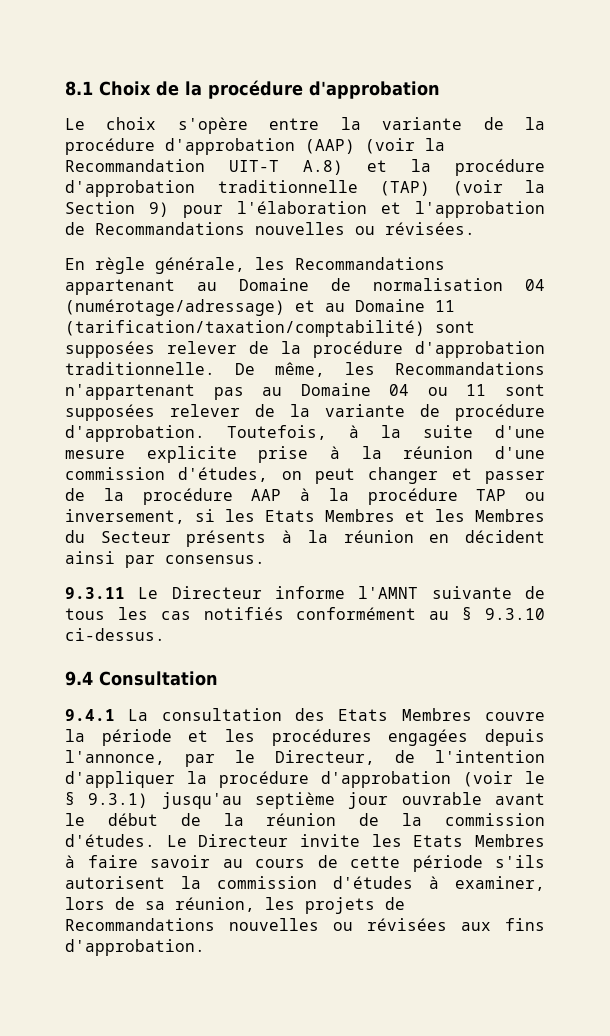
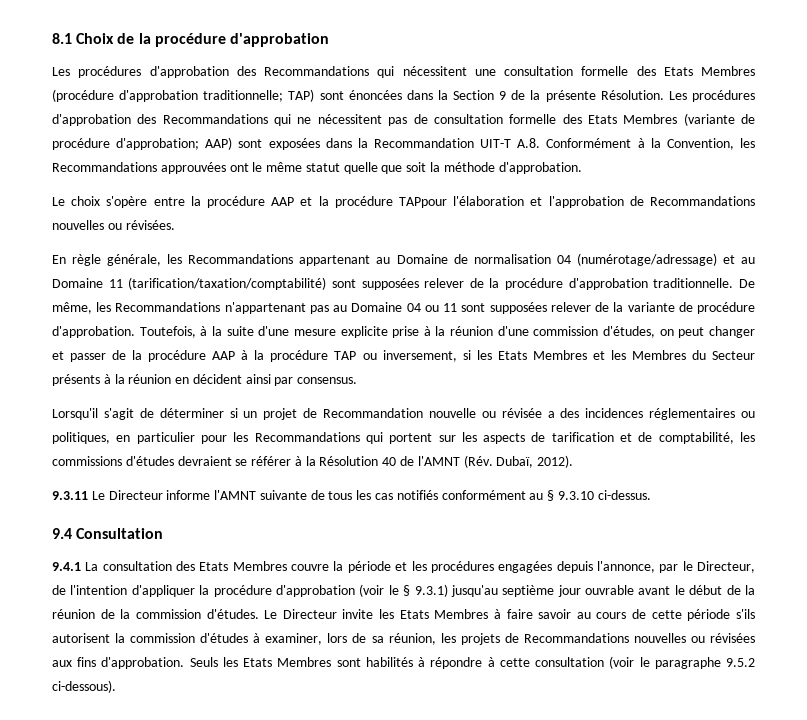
+ Les procédures d'approbation des Recommandations qui nécessitent une consultation formelle des Etats Membres (procédure d'approbation traditionnelle; TAP) sont énoncées dans la Section 9 de la présente Résolution. Les procédures d'approbation des Recommandations qui ne nécessitent pas de consultation formelle des Etats Membres (variante de procédure d'approbation; AAP) sont exposées dans la Recommandation UIT-T A.8. Conformément à la Convention, les Recommandations approuvées ont le même statut quelle que soit la méthode d'approbation.
- Le choix s'opère entre la variante de la procédure d'approbation (AAP) (voir la Recommandation UIT-T A.8) et la procédure d'approbation traditionnelle (TAP) (voir la Section 9) pour l'élaboration et l'approbation de Recommandations nouvelles ou révisées.
+ Le choix s'opère entre la procédure AAP et la procédure TAPpour l'élaboration et l'approbation de Recommandations nouvelles ou révisées.
+ Lorsqu'il s'agit de déterminer si un projet de Recommandation nouvelle ou révisée a des incidences réglementaires ou politiques, en particulier pour les Recommandations qui portent sur les aspects de tarification et de comptabilité, les commissions d'études devraient se référer à la Résolution 40 de l'AMNT (Rév. Dubaï, 2012).
+ Seuls les Etats Membres sont habilités à répondre à cette consultation (voir le paragraphe 9.5.2 ci-dessous).

